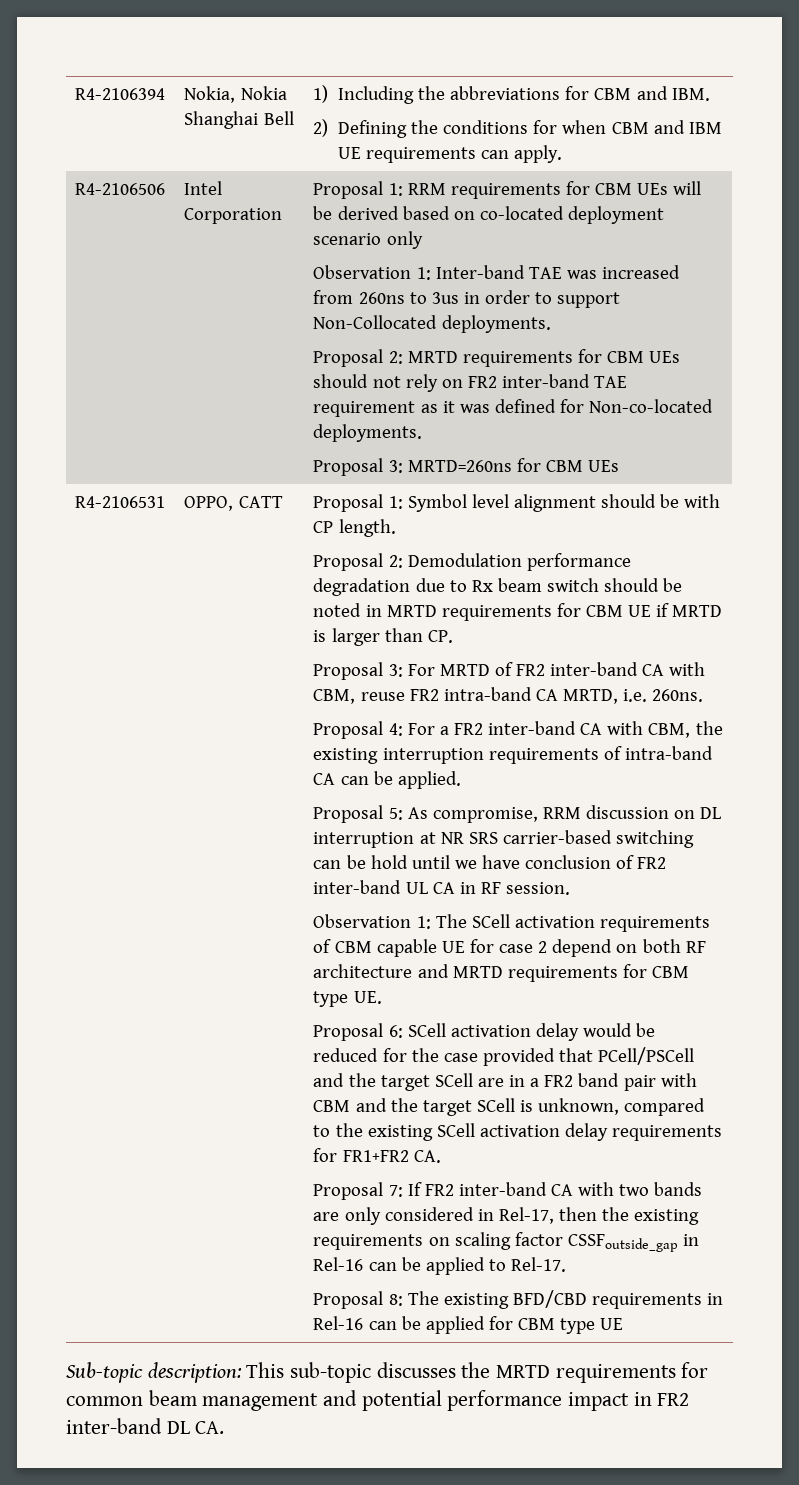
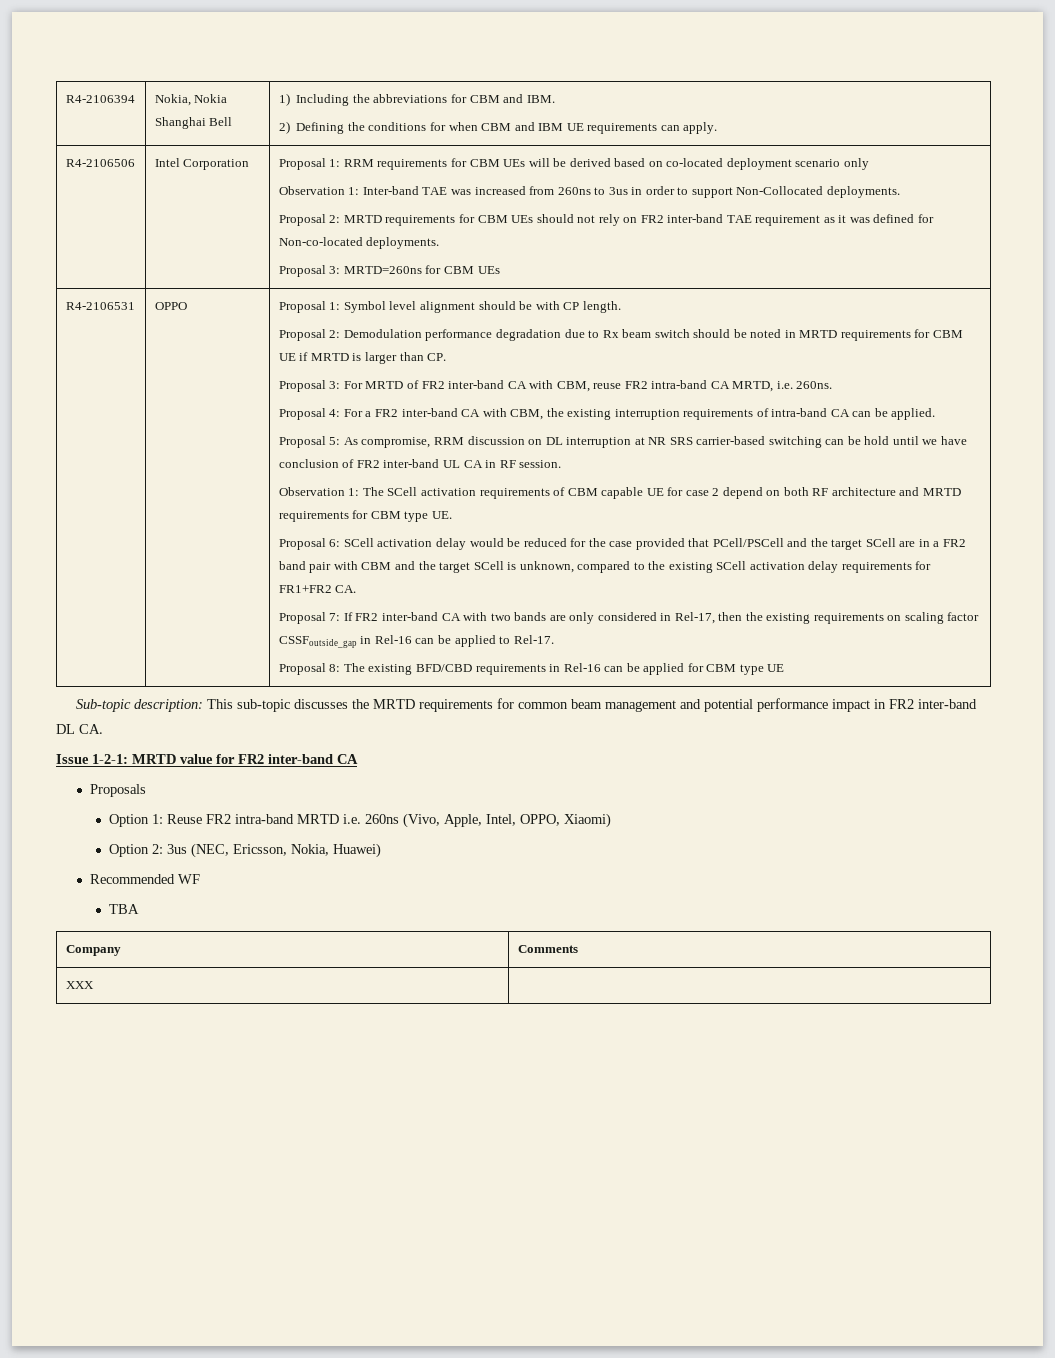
- OPPO, CATT
+ OPPO
+ Issue 1-2-1: MRTD value for FR2 inter-band CA
+ Proposals
+ Option 1: Reuse FR2 intra-band MRTD i.e. 260ns (Vivo, Apple, Intel, OPPO, Xiaomi)
+ Option 2: 3us (NEC, Ericsson, Nokia, Huawei)
+ Recommended WF
+ TBA
+ Company | Comments
+ XXX |

